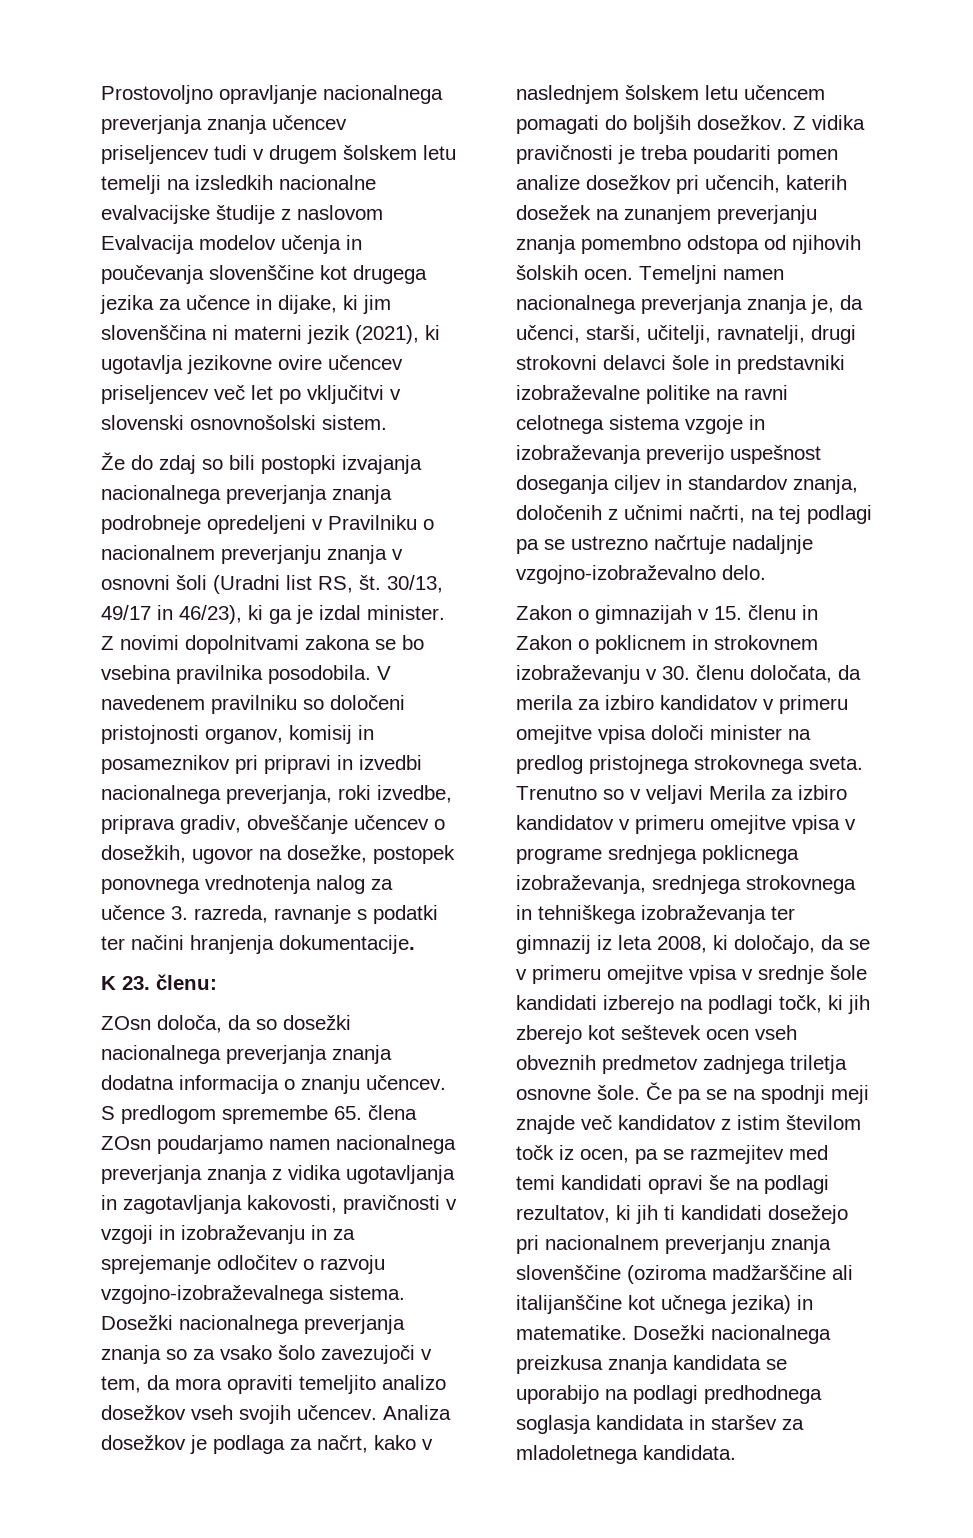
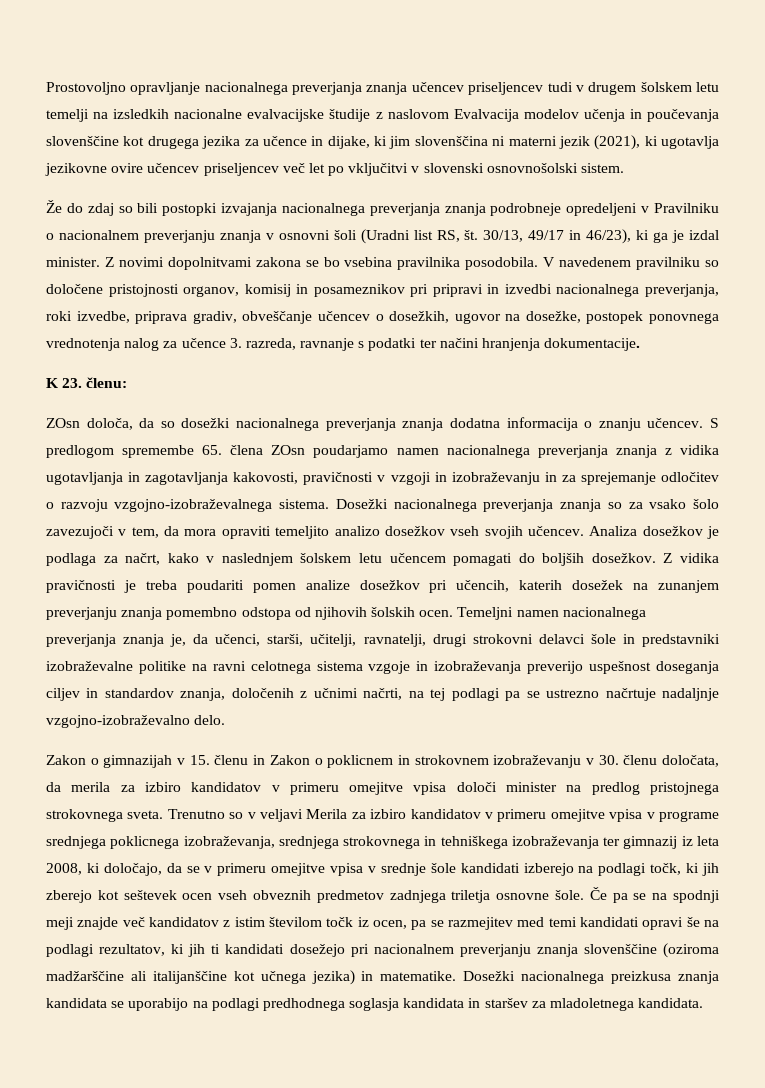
- V navedenem pravilniku so določeni pristojnosti organov, komisij in posameznikov pri pripravi in izvedbi nacionalnega preverjanja, roki izvedbe, priprava gradiv, obveščanje učencev o dosežkih, ugovor na dosežke, postopek ponovnega vrednotenja nalog za učence 3. razreda, ravnanje s podatki ter načini hranjenja dokumentacije.
+ V navedenem pravilniku so določene pristojnosti organov, komisij in posameznikov pri pripravi in izvedbi nacionalnega preverjanja, roki izvedbe, priprava gradiv, obveščanje učencev o dosežkih, ugovor na dosežke, postopek ponovnega vrednotenja nalog za učence 3. razreda, ravnanje s podatki ter načini hranjenja dokumentacije.

